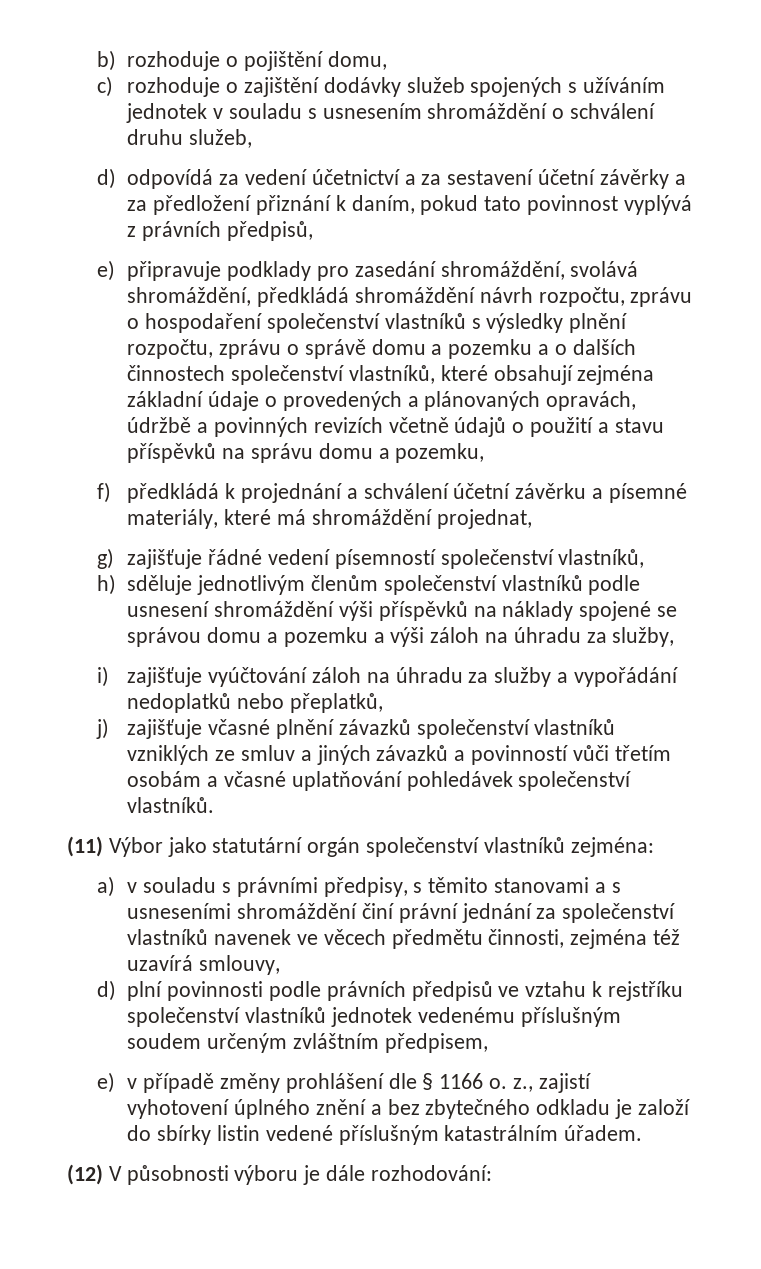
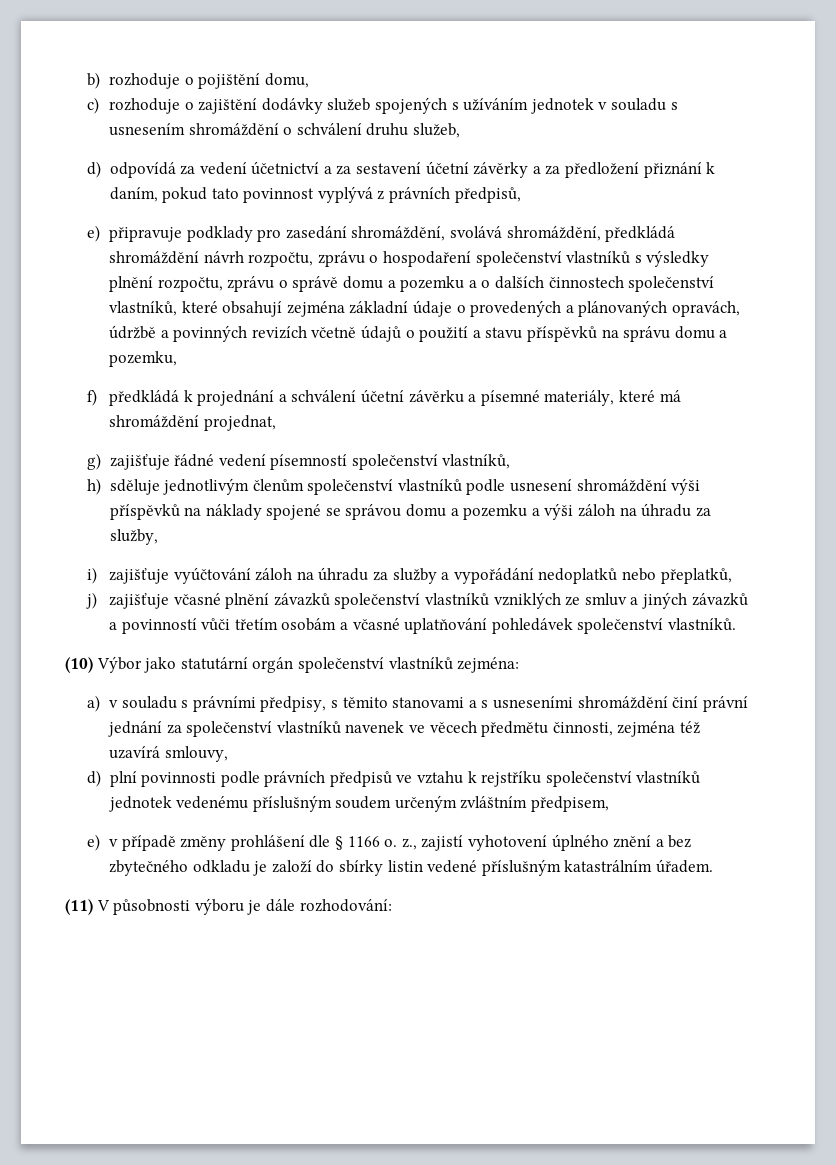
- (11) Výbor jako statutární orgán společenství vlastníků zejména:
+ (10) Výbor jako statutární orgán společenství vlastníků zejména:
- (12) V působnosti výboru je dále rozhodování:
+ (11) V působnosti výboru je dále rozhodování:

